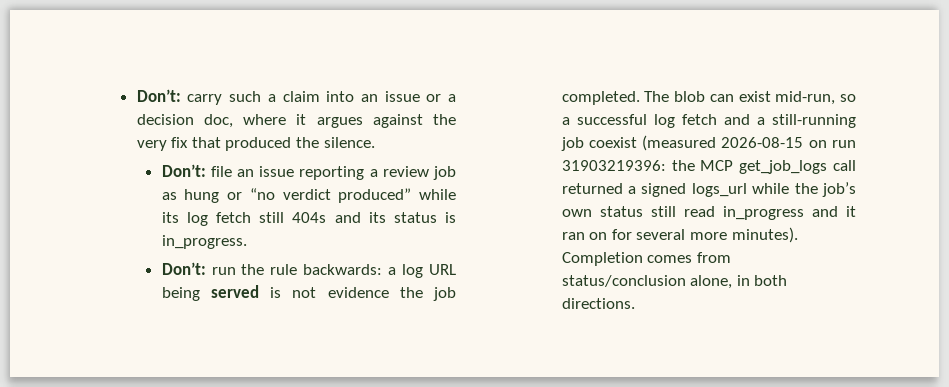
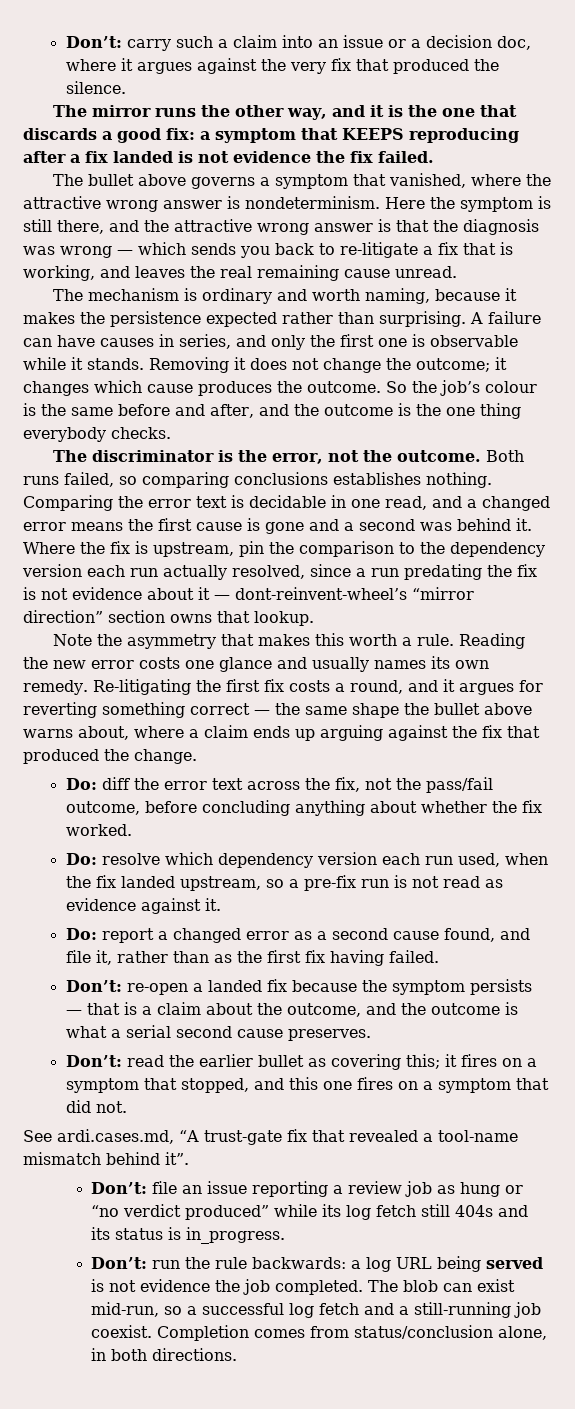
+ The mirror runs the other way, and it is the one that discards a good fix: a symptom that KEEPS reproducing after a fix landed is not evidence the fix failed.
+ The bullet above governs a symptom that vanished, where the attractive wrong answer is nondeterminism. Here the symptom is still there, and the attractive wrong answer is that the diagnosis was wrong — which sends you back to re-litigate a fix that is working, and leaves the real remaining cause unread.
+ The mechanism is ordinary and worth naming, because it makes the persistence expected rather than surprising. A failure can have causes in series, and only the first one is observable while it stands. Removing it does not change the outcome; it changes which cause produces the outcome. So the job’s colour is the same before and after, and the outcome is the one thing everybody checks.
+ The discriminator is the error, not the outcome. Both runs failed, so comparing conclusions establishes nothing. Comparing the error text is decidable in one read, and a changed error means the first cause is gone and a second was behind it. Where the fix is upstream, pin the comparison to the dependency version each run actually resolved, since a run predating the fix is not evidence about it — dont-reinvent-wheel’s “mirror direction” section owns that lookup.
+ Note the asymmetry that makes this worth a rule. Reading the new error costs one glance and usually names its own remedy. Re-litigating the first fix costs a round, and it argues for reverting something correct — the same shape the bullet above warns about, where a claim ends up arguing against the fix that produced the change.
+ Do: diff the error text across the fix, not the pass/fail outcome, before concluding anything about whether the fix worked.
+ Do: resolve which dependency version each run used, when the fix landed upstream, so a pre-fix run is not read as evidence against it.
+ Do: report a changed error as a second cause found, and file it, rather than as the first fix having failed.
+ Don’t: re-open a landed fix because the symptom persists — that is a claim about the outcome, and the outcome is what a serial second cause preserves.
+ Don’t: read the earlier bullet as covering this; it fires on a symptom that stopped, and this one fires on a symptom that did not.
+ See ardi.cases.md, “A trust-gate fix that revealed a tool-name mismatch behind it”.
- The blob can exist mid-run, so a successful log fetch and a still-running job coexist (measured 2026-08-15 on run 31903219396: the MCP get_job_logs call returned a signed logs_url while the job’s own status still read in_progress and it ran on for several more minutes).
+ The blob can exist mid-run, so a successful log fetch and a still-running job coexist.

